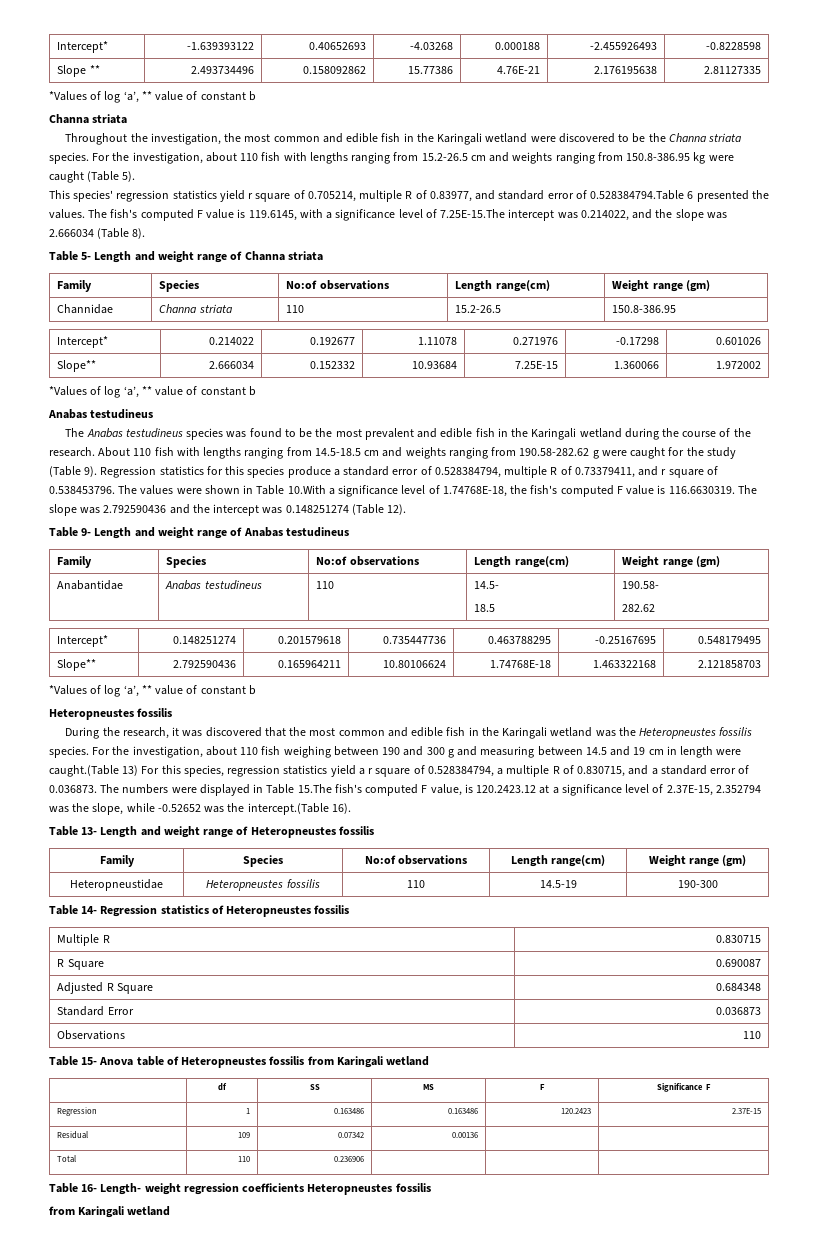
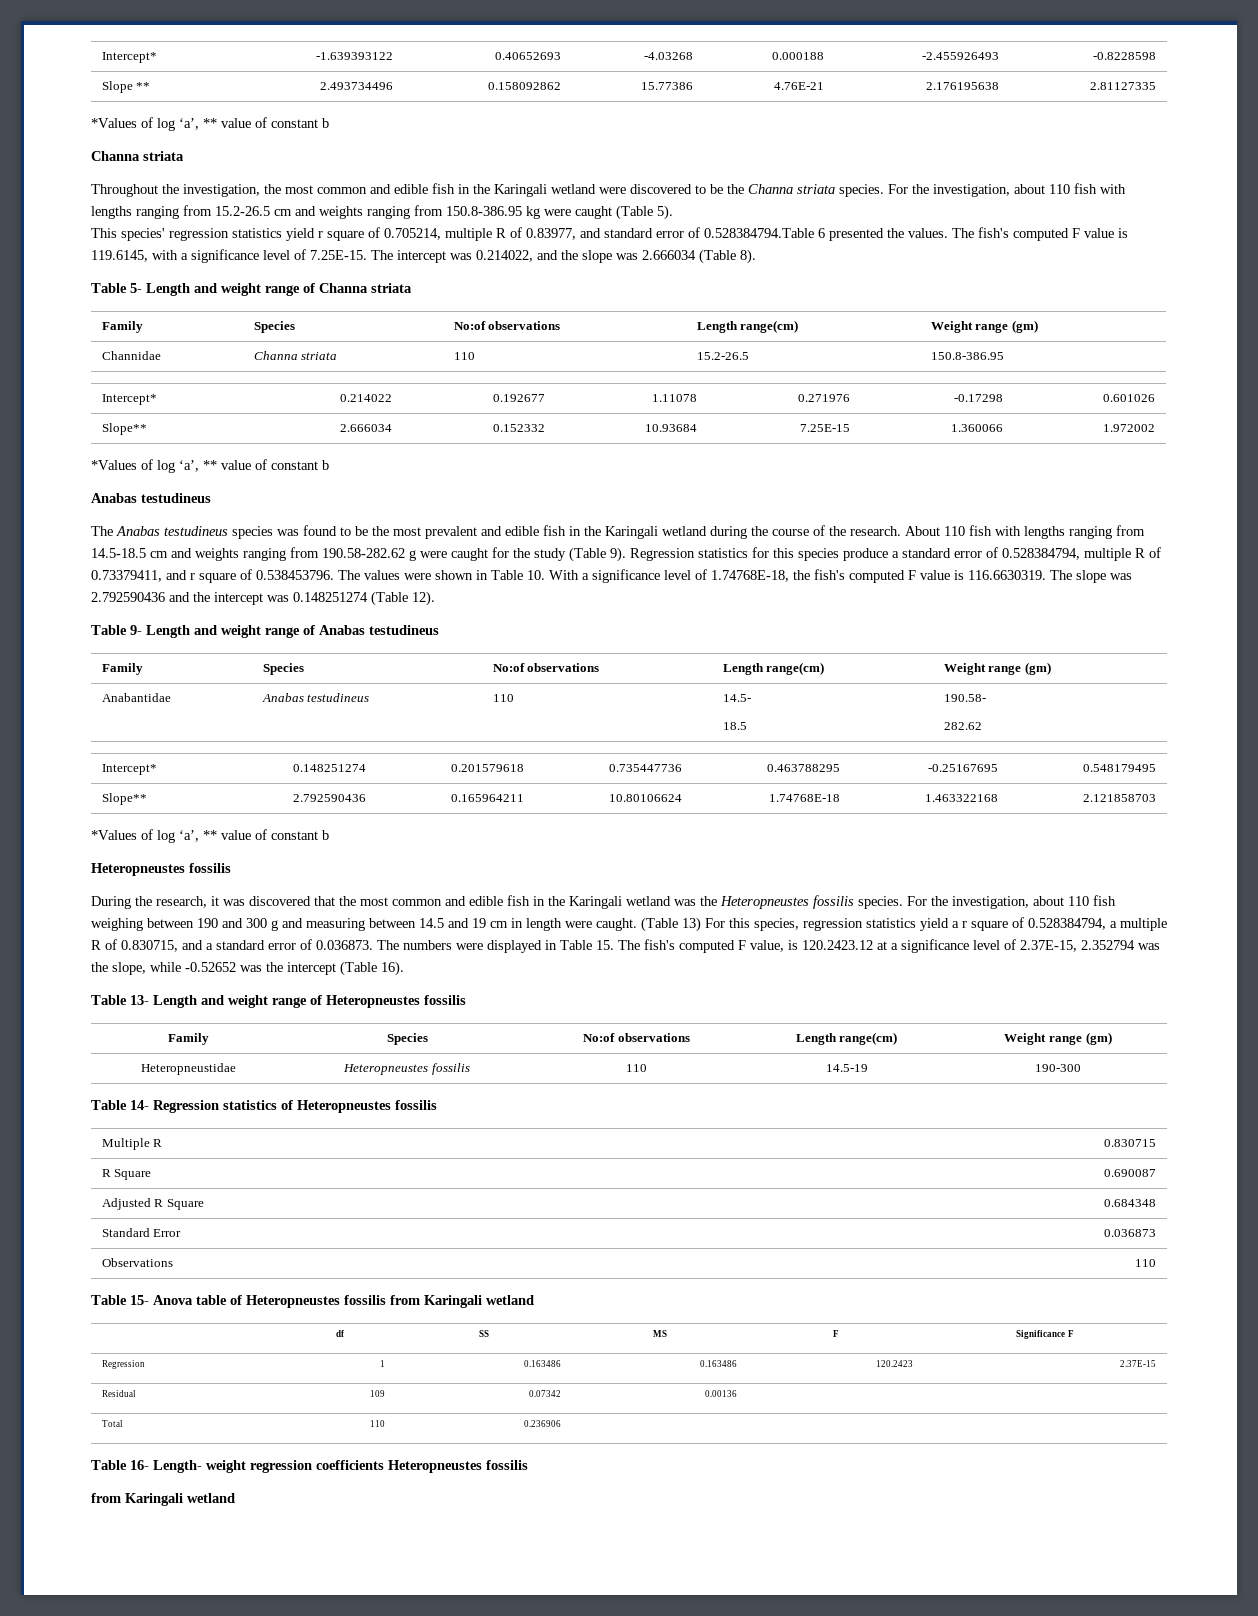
- The fish's computed F value is 119.6145, with a significance level of 7.25E-15.The intercept was 0.214022, and the slope was 2.666034 (Table 8).
+ The fish's computed F value is 119.6145, with a significance level of 7.25E-15. The intercept was 0.214022, and the slope was 2.666034 (Table 8).
- Regression statistics for this species produce a standard error of 0.528384794, multiple R of 0.73379411, and r square of 0.538453796. The values were shown in Table 10.With a significance level of 1.74768E-18, the fish's computed F value is 116.6630319. The slope was 2.792590436 and the intercept was 0.148251274 (Table 12).
+ Regression statistics for this species produce a standard error of 0.528384794, multiple R of 0.73379411, and r square of 0.538453796. The values were shown in Table 10. With a significance level of 1.74768E-18, the fish's computed F value is 116.6630319. The slope was 2.792590436 and the intercept was 0.148251274 (Table 12).
- For the investigation, about 110 fish weighing between 190 and 300 g and measuring between 14.5 and 19 cm in length were caught.(Table 13) For this species, regression statistics yield a r square of 0.528384794, a multiple R of 0.830715, and a standard error of 0.036873. The numbers were displayed in Table 15.The fish's computed F value, is 120.2423.12 at a significance level of 2.37E-15, 2.352794 was the slope, while -0.52652 was the intercept.(Table 16).
+ For the investigation, about 110 fish weighing between 190 and 300 g and measuring between 14.5 and 19 cm in length were caught. (Table 13) For this species, regression statistics yield a r square of 0.528384794, a multiple R of 0.830715, and a standard error of 0.036873. The numbers were displayed in Table 15. The fish's computed F value, is 120.2423.12 at a significance level of 2.37E-15, 2.352794 was the slope, while -0.52652 was the intercept (Table 16).

